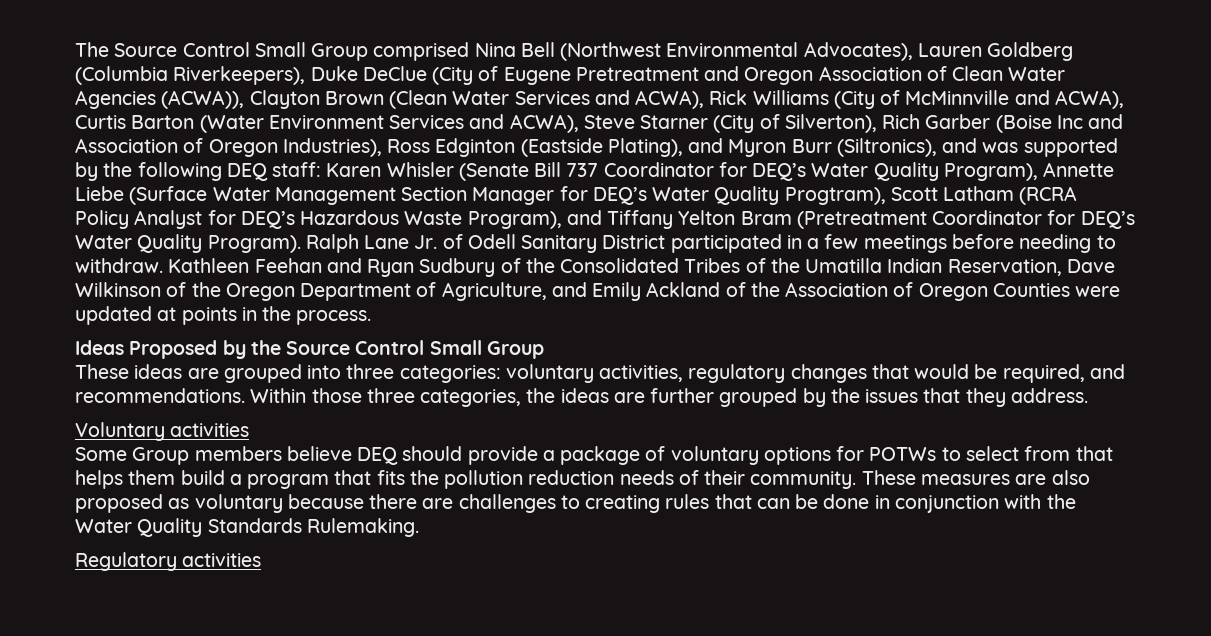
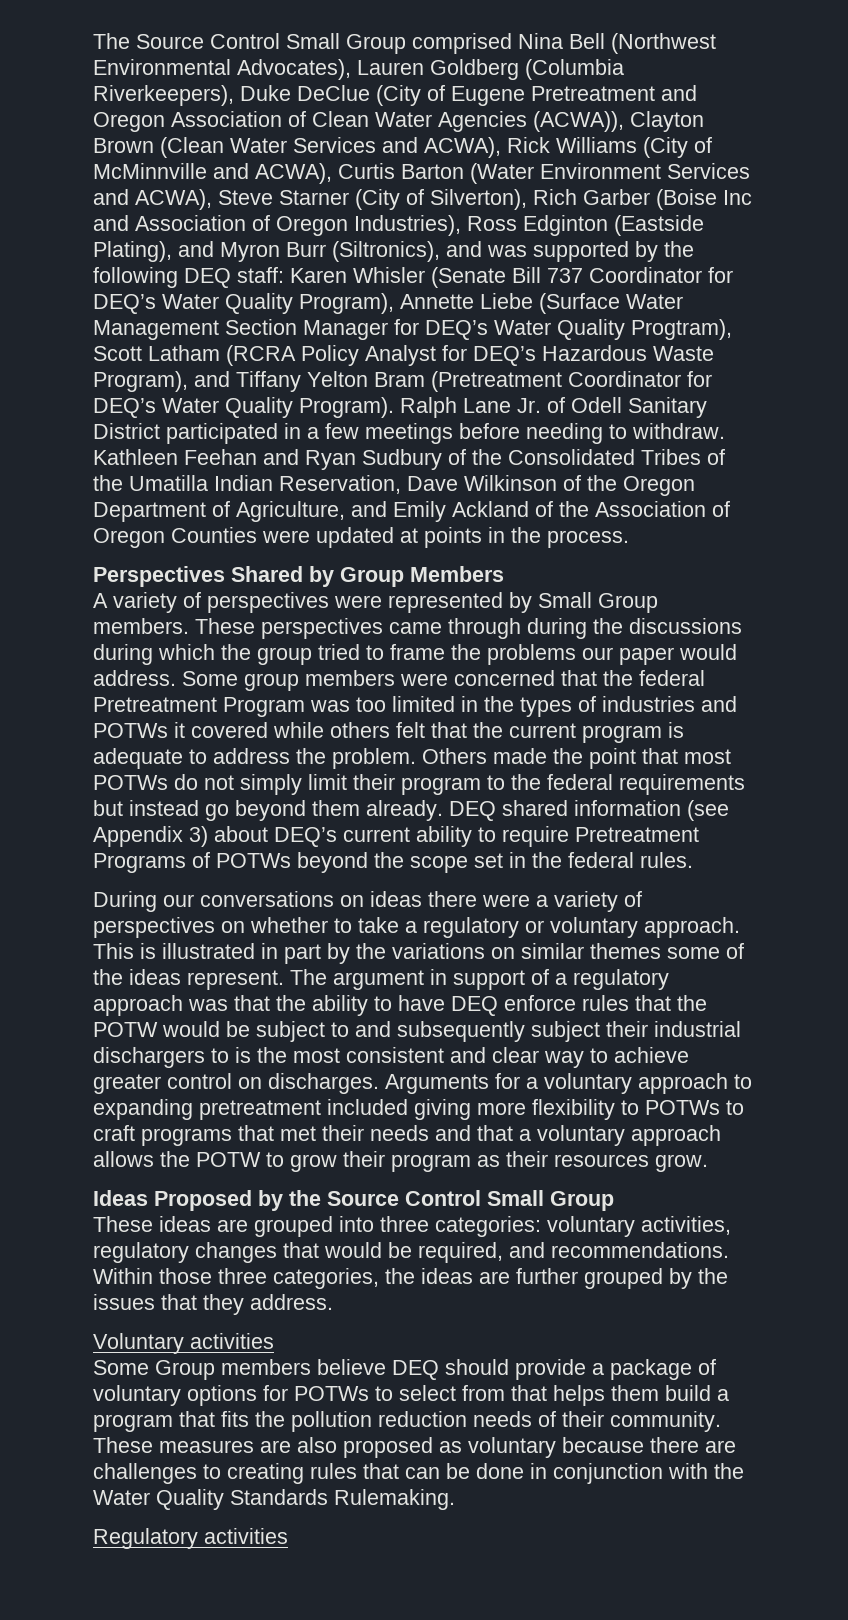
+ Perspectives Shared by Group Members
+ A variety of perspectives were represented by Small Group members. These perspectives came through during the discussions during which the group tried to frame the problems our paper would address. Some group members were concerned that the federal Pretreatment Program was too limited in the types of industries and POTWs it covered while others felt that the current program is adequate to address the problem. Others made the point that most POTWs do not simply limit their program to the federal requirements but instead go beyond them already. DEQ shared information (see Appendix 3) about DEQ’s current ability to require Pretreatment Programs of POTWs beyond the scope set in the federal rules.
+ During our conversations on ideas there were a variety of perspectives on whether to take a regulatory or voluntary approach. This is illustrated in part by the variations on similar themes some of the ideas represent. The argument in support of a regulatory approach was that the ability to have DEQ enforce rules that the POTW would be subject to and subsequently subject their industrial dischargers to is the most consistent and clear way to achieve greater control on discharges. Arguments for a voluntary approach to expanding pretreatment included giving more flexibility to POTWs to craft programs that met their needs and that a voluntary approach allows the POTW to grow their program as their resources grow.

